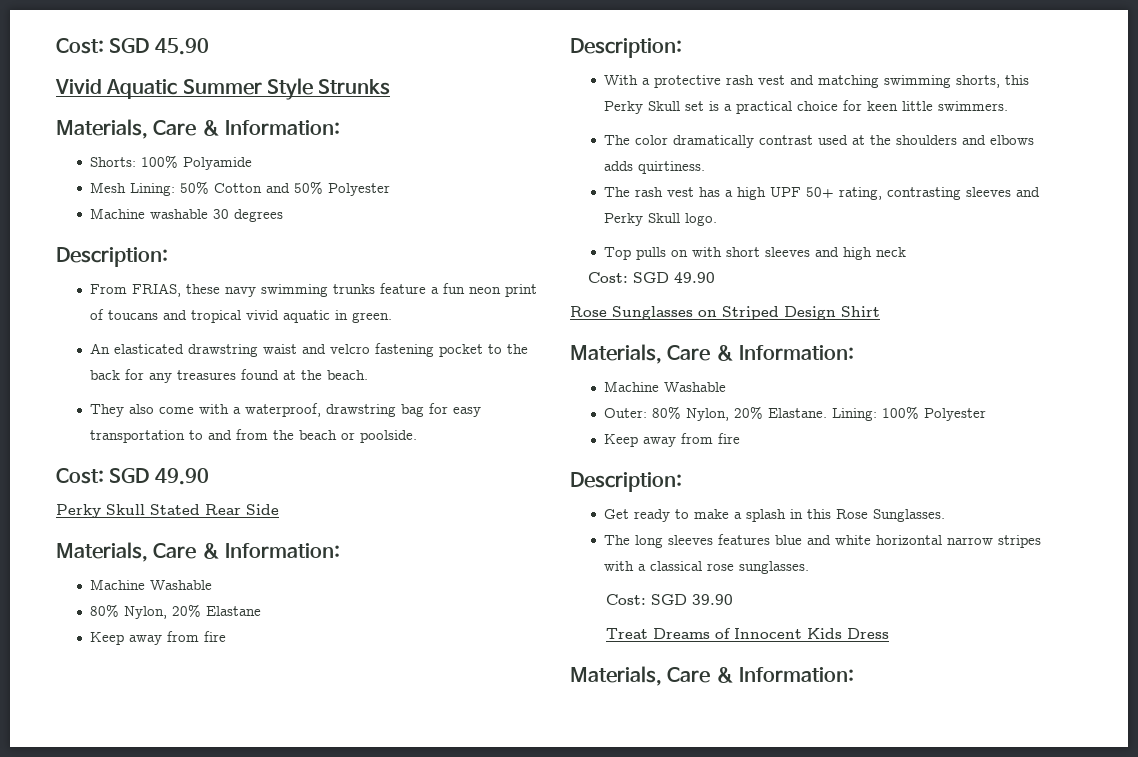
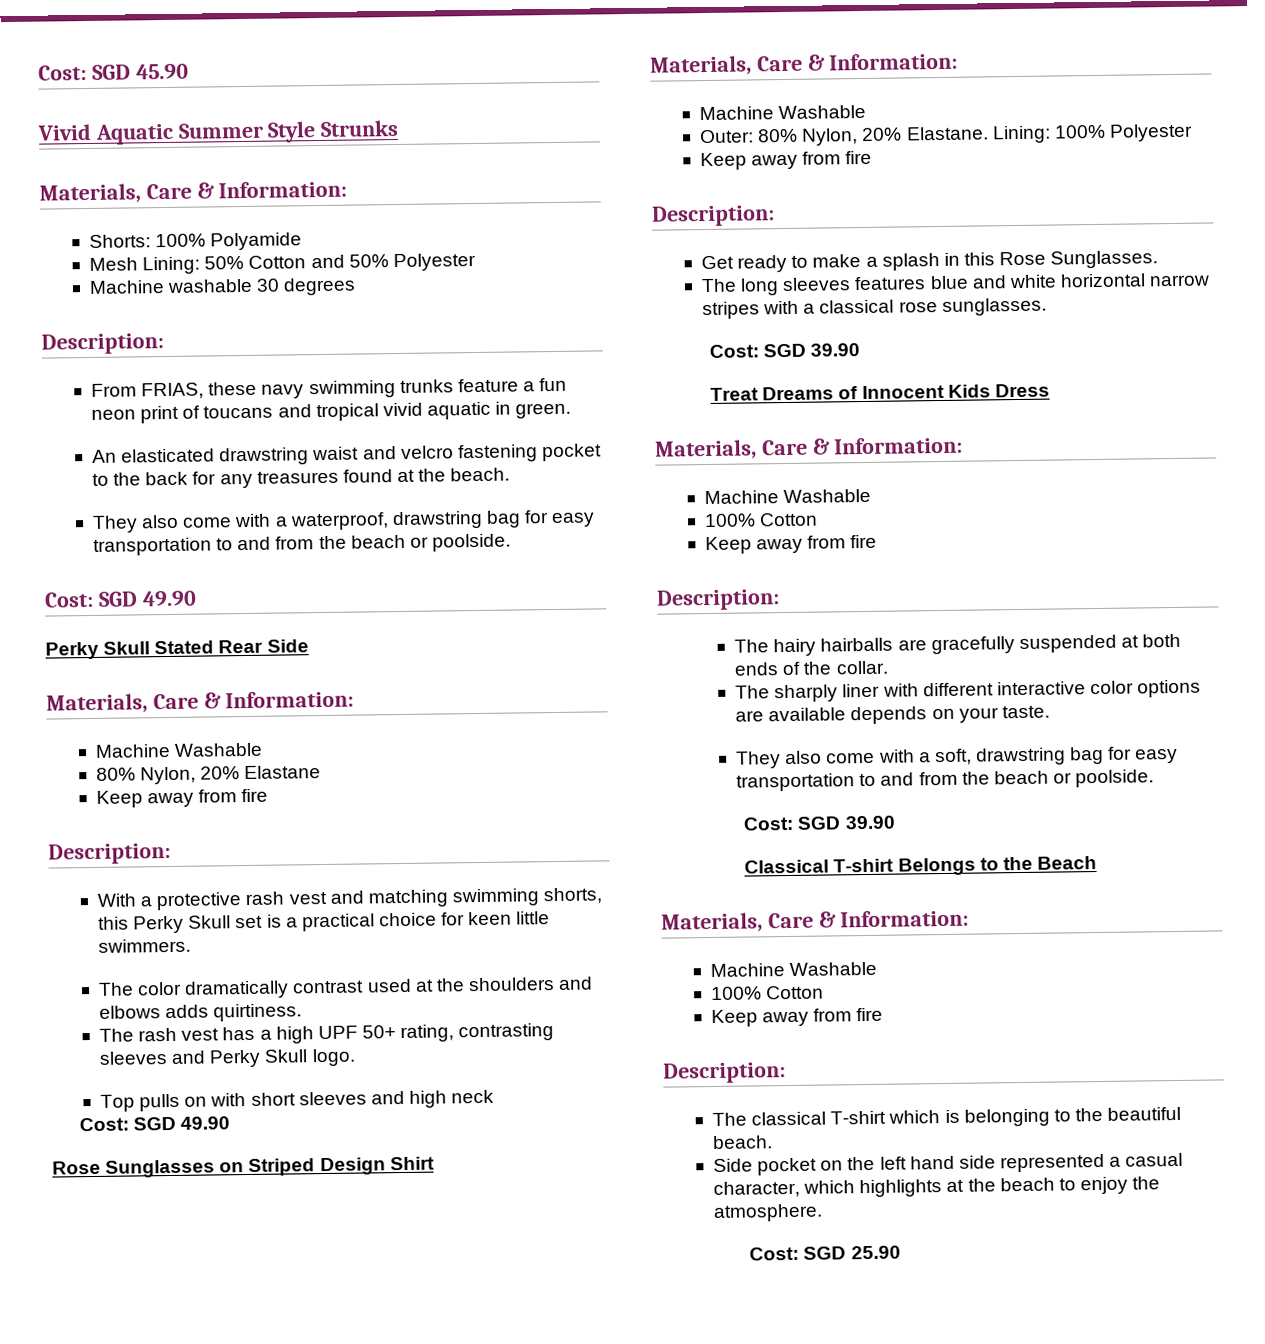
  Treat Dreams of Innocent Kids Dress
  Materials, Care & Information:
+ Machine Washable
+ 100% Cotton
+ Keep away from fire
+ Description:
+ The hairy hairballs are gracefully suspended at both ends of the collar.
+ The sharply liner with different interactive color options are available depends on your taste.
+ They also come with a soft, drawstring bag for easy transportation to and from the beach or poolside.
+ Cost: SGD 39.90
+ Classical T-shirt Belongs to the Beach
+ Materials, Care & Information:
+ Machine Washable
+ 100% Cotton
+ Keep away from fire
+ Description:
+ The classical T-shirt which is belonging to the beautiful beach.
+ Side pocket on the left hand side represented a casual character, which highlights at the beach to enjoy the atmosphere.
+ Cost: SGD 25.90

